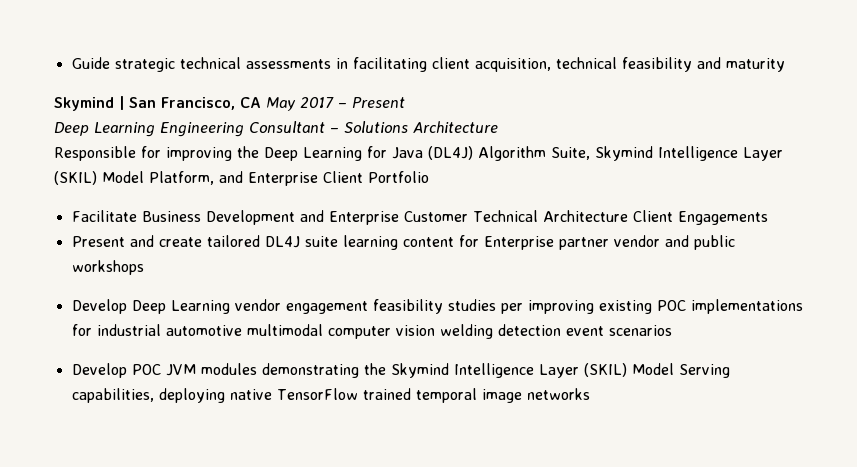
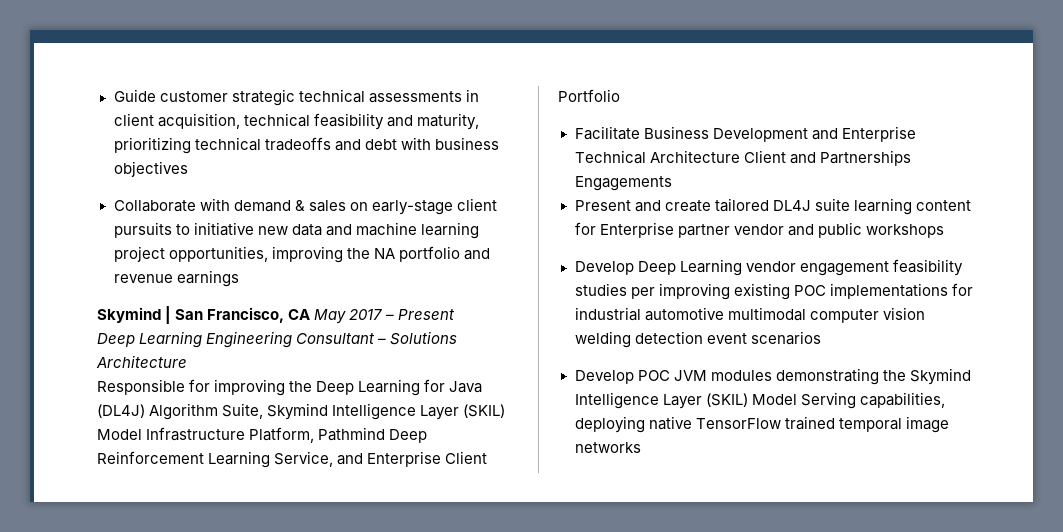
- Guide strategic technical assessments in facilitating client acquisition, technical feasibility and maturity
+ Guide customer strategic technical assessments in client acquisition, technical feasibility and maturity, prioritizing technical tradeoffs and debt with business objectives
+ Collaborate with demand & sales on early-stage client pursuits to initiative new data and machine learning project opportunities, improving the NA portfolio and revenue earnings
- Responsible for improving the Deep Learning for Java (DL4J) Algorithm Suite, Skymind Intelligence Layer (SKIL) Model Platform, and Enterprise Client Portfolio
+ Responsible for improving the Deep Learning for Java (DL4J) Algorithm Suite, Skymind Intelligence Layer (SKIL) Model Infrastructure Platform, Pathmind Deep Reinforcement Learning Service, and Enterprise Client Portfolio
- Facilitate Business Development and Enterprise Customer Technical Architecture Client Engagements
+ Facilitate Business Development and Enterprise Technical Architecture Client and Partnerships Engagements

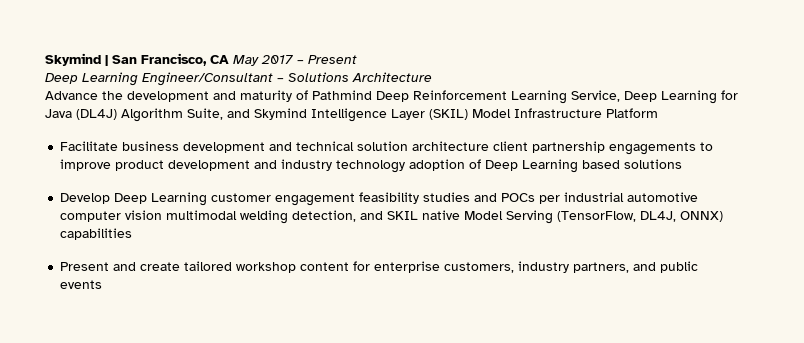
- Guide customer strategic technical assessments in client acquisition, technical feasibility and maturity, prioritizing technical tradeoffs and debt with business objectives
- Collaborate with demand & sales on early-stage client pursuits to initiative new data and machine learning project opportunities, improving the NA portfolio and revenue earnings
- Deep Learning Engineering Consultant – Solutions Architecture
+ Deep Learning Engineer/Consultant – Solutions Architecture
- Responsible for improving the Deep Learning for Java (DL4J) Algorithm Suite, Skymind Intelligence Layer (SKIL) Model Infrastructure Platform, Pathmind Deep Reinforcement Learning Service, and Enterprise Client Portfolio
- Facilitate Business Development and Enterprise Technical Architecture Client and Partnerships Engagements
- Present and create tailored DL4J suite learning content for Enterprise partner vendor and public workshops
- Develop Deep Learning vendor engagement feasibility studies per improving existing POC implementations for industrial automotive multimodal computer vision welding detection event scenarios
- Develop POC JVM modules demonstrating the Skymind Intelligence Layer (SKIL) Model Serving capabilities, deploying native TensorFlow trained temporal image networks
+ Advance the development and maturity of Pathmind Deep Reinforcement Learning Service, Deep Learning for Java (DL4J) Algorithm Suite, and Skymind Intelligence Layer (SKIL) Model Infrastructure Platform
+ Facilitate business development and technical solution architecture client partnership engagements to improve product development and industry technology adoption of Deep Learning based solutions
+ Develop Deep Learning customer engagement feasibility studies and POCs per industrial automotive computer vision multimodal welding detection, and SKIL native Model Serving (TensorFlow, DL4J, ONNX) capabilities
+ Present and create tailored workshop content for enterprise customers, industry partners, and public events

